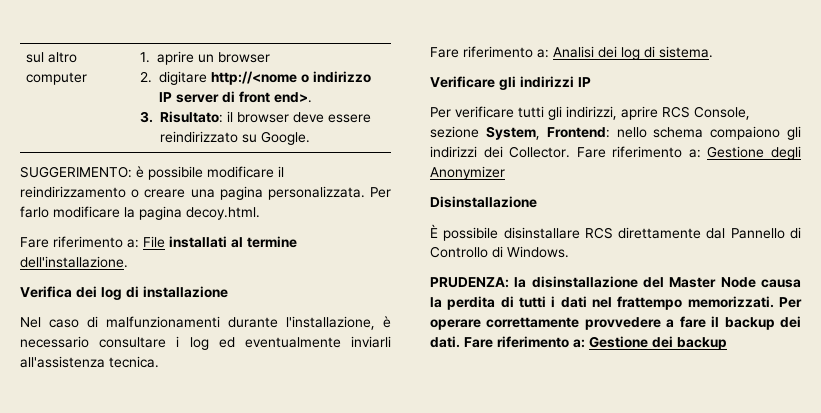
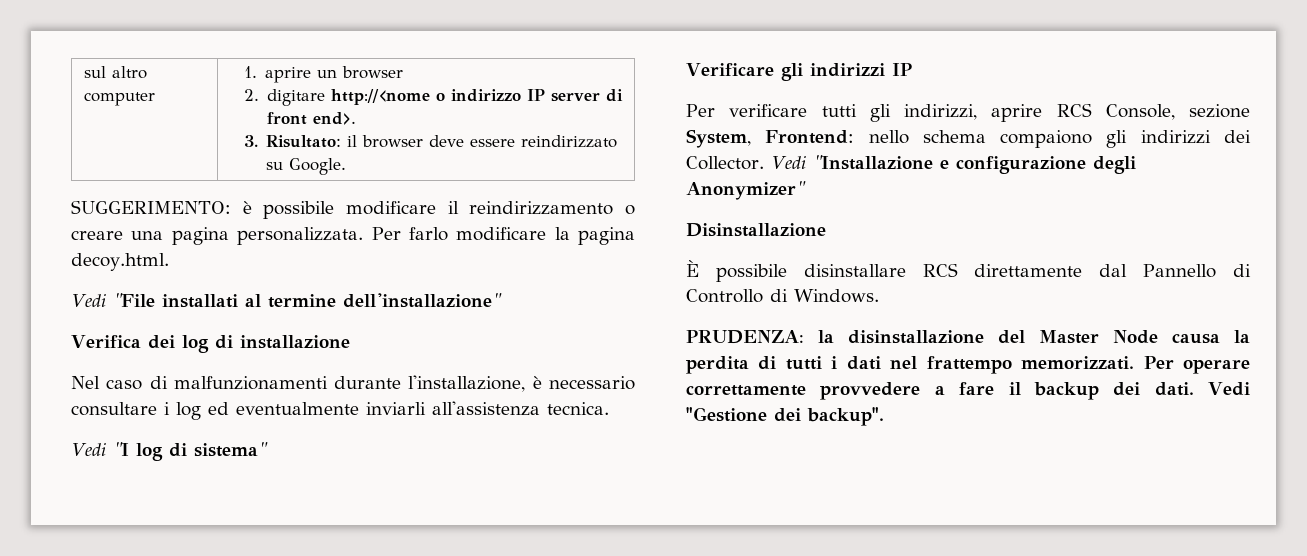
- Fare riferimento a: File installati al termine dell'installazione.
+ Vedi "File installati al termine dell'installazione"
- Fare riferimento a: Analisi dei log di sistema.
+ Vedi "I log di sistema"
- Fare riferimento a: Gestione degli Anonymizer
+ Vedi "Installazione e configurazione degli Anonymizer"
- Fare riferimento a: Gestione dei backup
+ Vedi "Gestione dei backup".

